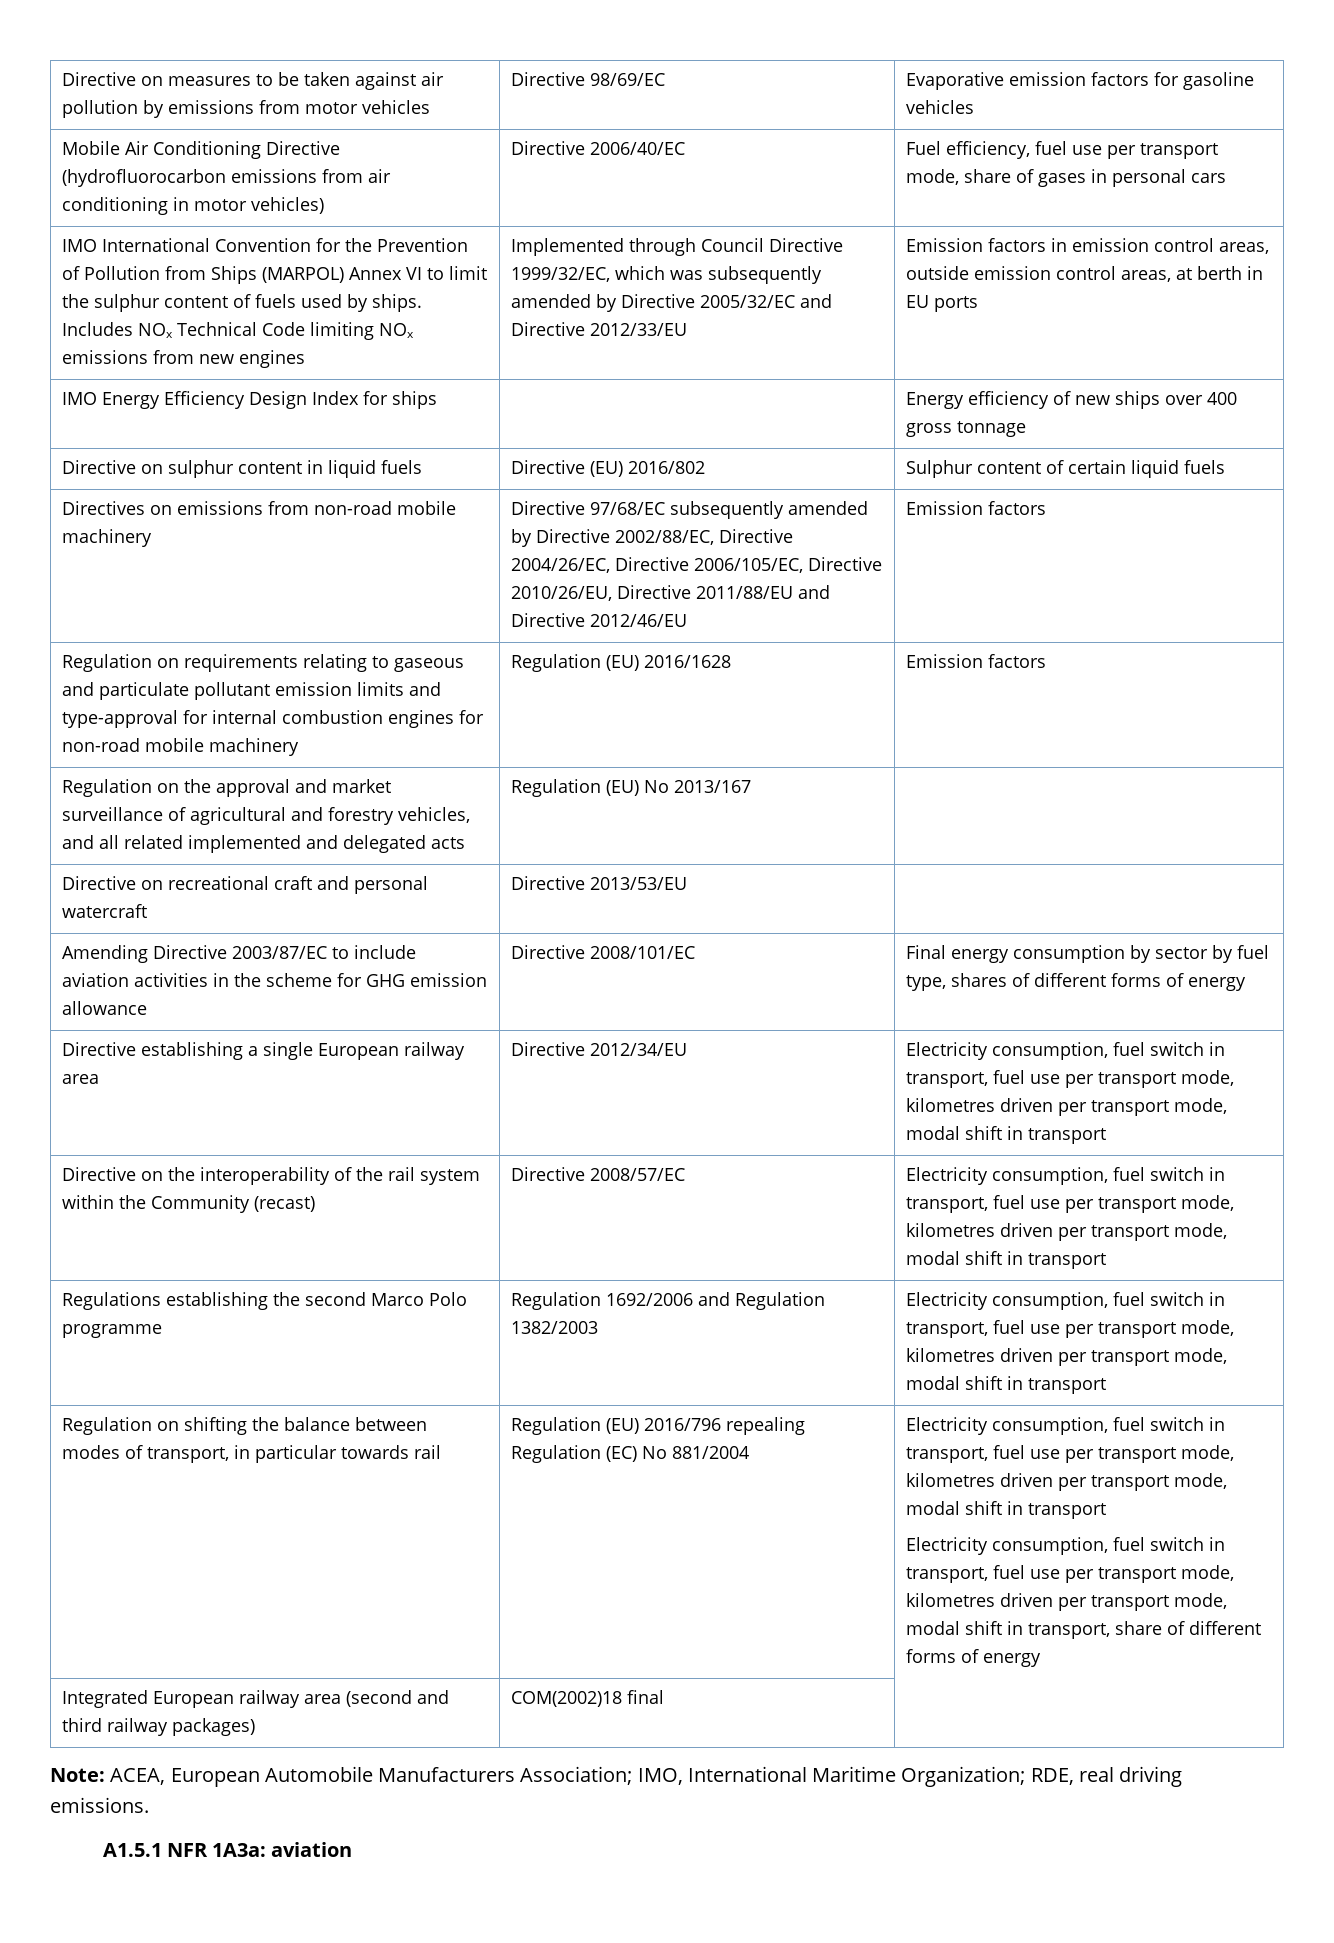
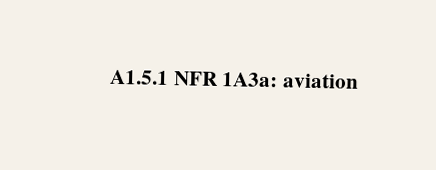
- Directive on measures to be taken against air pollution by emissions from motor vehicles | Directive 98/69/EC | Evaporative emission factors for gasoline vehicles
- Mobile Air Conditioning Directive (hydrofluorocarbon emissions from air conditioning in motor vehicles) | Directive 2006/40/EC | Fuel efficiency, fuel use per transport mode, share of gases in personal cars
- IMO International Convention for the Prevention of Pollution from Ships (MARPOL) Annex VI to limit the sulphur content of fuels used by ships. Includes NOx Technical Code limiting NOx emissions from new engines | Implemented through Council Directive 1999/32/EC, which was subsequently amended by Directive 2005/32/EC and Directive 2012/33/EU | Emission factors in emission control areas, outside emission control areas, at berth in EU ports
- IMO Energy Efficiency Design Index for ships | | Energy efficiency of new ships over 400 gross tonnage
- Directive on sulphur content in liquid fuels | Directive (EU) 2016/802 | Sulphur content of certain liquid fuels
- Directives on emissions from non-road mobile machinery | Directive 97/68/EC subsequently amended by Directive 2002/88/EC, Directive 2004/26/EC, Directive 2006/105/EC, Directive 2010/26/EU, Directive 2011/88/EU and Directive 2012/46/EU | Emission factors
- Regulation on requirements relating to gaseous and particulate pollutant emission limits and type-approval for internal combustion engines for non-road mobile machinery | Regulation (EU) 2016/1628 | Emission factors
- Regulation on the approval and market surveillance of agricultural and forestry vehicles, and all related implemented and delegated acts | Regulation (EU) No 2013/167 |
- Directive on recreational craft and personal watercraft | Directive 2013/53/EU |
- Amending Directive 2003/87/EC to include aviation activities in the scheme for GHG emission allowance | Directive 2008/101/EC | Final energy consumption by sector by fuel type, shares of different forms of energy
- Directive establishing a single European railway area | Directive 2012/34/EU | Electricity consumption, fuel switch in transport, fuel use per transport mode, kilometres driven per transport mode, modal shift in transport
- Directive on the interoperability of the rail system within the Community (recast) | Directive 2008/57/EC | Electricity consumption, fuel switch in transport, fuel use per transport mode, kilometres driven per transport mode, modal shift in transport
- Regulations establishing the second Marco Polo programme | Regulation 1692/2006 and Regulation 1382/2003 | Electricity consumption, fuel switch in transport, fuel use per transport mode, kilometres driven per transport mode, modal shift in transport
- Regulation on shifting the balance between modes of transport, in particular towards rail | Regulation (EU) 2016/796 repealing Regulation (EC) No 881/2004 | Electricity consumption, fuel switch in transport, fuel use per transport mode, kilometres driven per transport mode, modal shift in transport
- Electricity consumption, fuel switch in transport, fuel use per transport mode, kilometres driven per transport mode, modal shift in transport, share of different forms of energy
- Integrated European railway area (second and third railway packages) | COM(2002)18 final |
- Note: ACEA, European Automobile Manufacturers Association; IMO, International Maritime Organization; RDE, real driving emissions.

